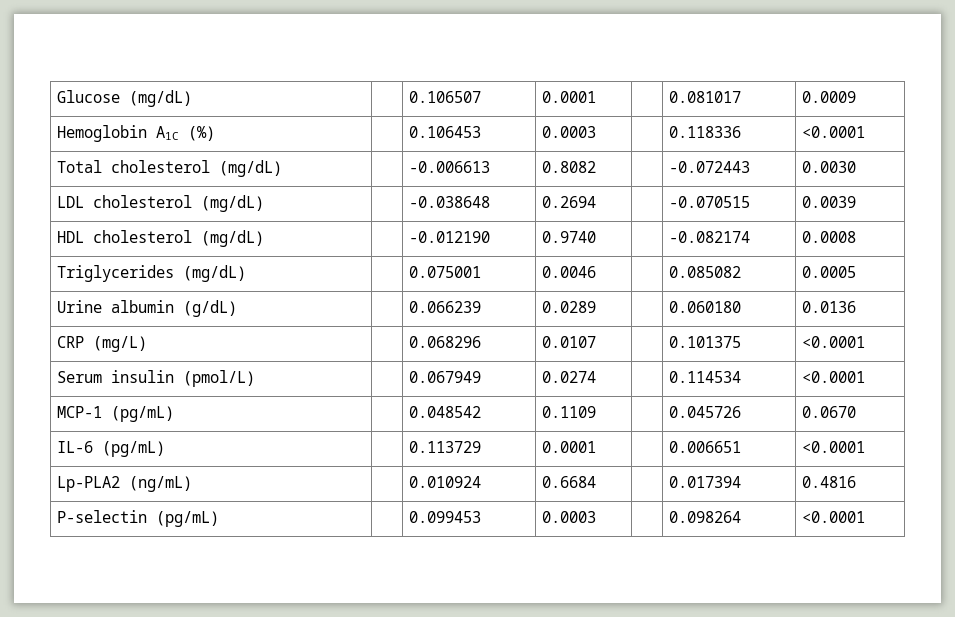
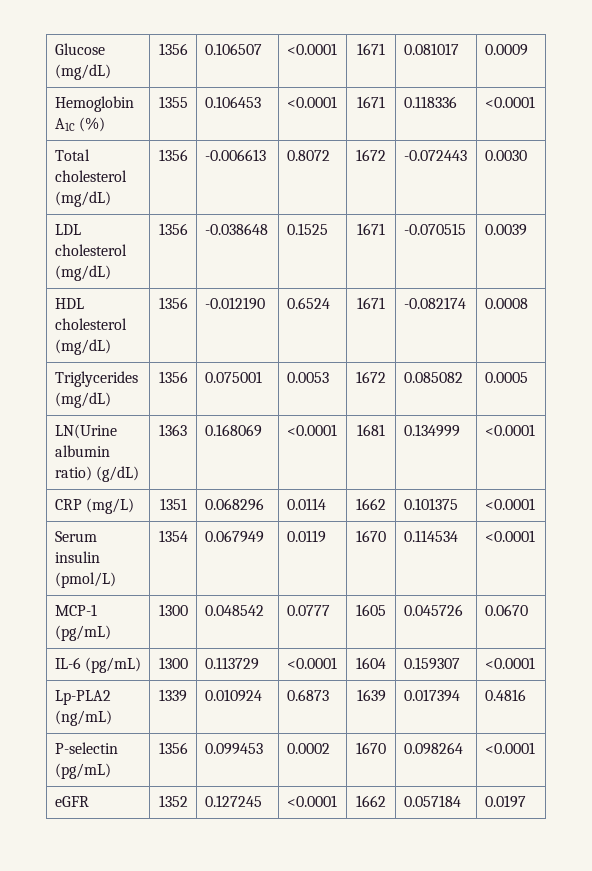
- Glucose (mg/dL) | | 0.106507 | 0.0001 | | 0.081017 | 0.0009
+ Glucose (mg/dL) | 1356 | 0.106507 | <0.0001 | 1671 | 0.081017 | 0.0009
- Hemoglobin A1C (%) | | 0.106453 | 0.0003 | | 0.118336 | <0.0001
+ Hemoglobin A1C (%) | 1355 | 0.106453 | <0.0001 | 1671 | 0.118336 | <0.0001
- Total cholesterol (mg/dL) | | -0.006613 | 0.8082 | | -0.072443 | 0.0030
+ Total cholesterol (mg/dL) | 1356 | -0.006613 | 0.8072 | 1672 | -0.072443 | 0.0030
- LDL cholesterol (mg/dL) | | -0.038648 | 0.2694 | | -0.070515 | 0.0039
+ LDL cholesterol (mg/dL) | 1356 | -0.038648 | 0.1525 | 1671 | -0.070515 | 0.0039
- HDL cholesterol (mg/dL) | | -0.012190 | 0.9740 | | -0.082174 | 0.0008
+ HDL cholesterol (mg/dL) | 1356 | -0.012190 | 0.6524 | 1671 | -0.082174 | 0.0008
- Triglycerides (mg/dL) | | 0.075001 | 0.0046 | | 0.085082 | 0.0005
+ Triglycerides (mg/dL) | 1356 | 0.075001 | 0.0053 | 1672 | 0.085082 | 0.0005
- Urine albumin (g/dL) | | 0.066239 | 0.0289 | | 0.060180 | 0.0136
+ LN(Urine albumin ratio) (g/dL) | 1363 | 0.168069 | <0.0001 | 1681 | 0.134999 | <0.0001
- CRP (mg/L) | | 0.068296 | 0.0107 | | 0.101375 | <0.0001
+ CRP (mg/L) | 1351 | 0.068296 | 0.0114 | 1662 | 0.101375 | <0.0001
- Serum insulin (pmol/L) | | 0.067949 | 0.0274 | | 0.114534 | <0.0001
+ Serum insulin (pmol/L) | 1354 | 0.067949 | 0.0119 | 1670 | 0.114534 | <0.0001
- MCP-1 (pg/mL) | | 0.048542 | 0.1109 | | 0.045726 | 0.0670
+ MCP-1 (pg/mL) | 1300 | 0.048542 | 0.0777 | 1605 | 0.045726 | 0.0670
- IL-6 (pg/mL) | | 0.113729 | 0.0001 | | 0.006651 | <0.0001
+ IL-6 (pg/mL) | 1300 | 0.113729 | <0.0001 | 1604 | 0.159307 | <0.0001
- Lp-PLA2 (ng/mL) | | 0.010924 | 0.6684 | | 0.017394 | 0.4816
+ Lp-PLA2 (ng/mL) | 1339 | 0.010924 | 0.6873 | 1639 | 0.017394 | 0.4816
- P-selectin (pg/mL) | | 0.099453 | 0.0003 | | 0.098264 | <0.0001
+ P-selectin (pg/mL) | 1356 | 0.099453 | 0.0002 | 1670 | 0.098264 | <0.0001
+ eGFR | 1352 | 0.127245 | <0.0001 | 1662 | 0.057184 | 0.0197

